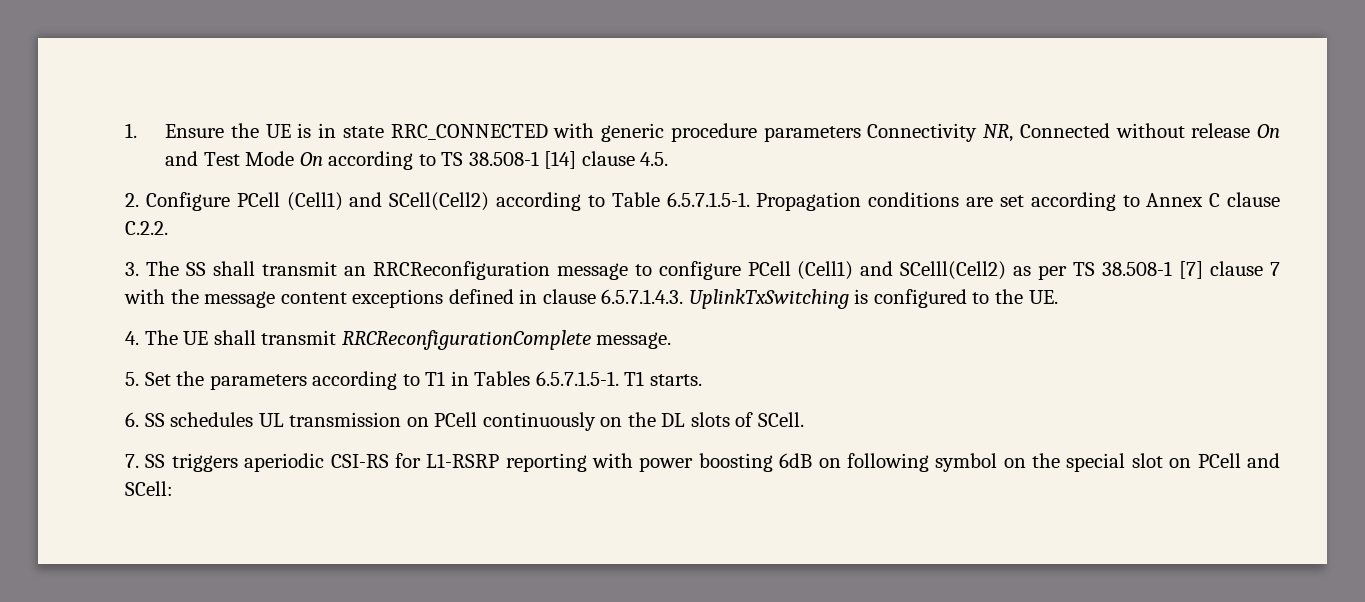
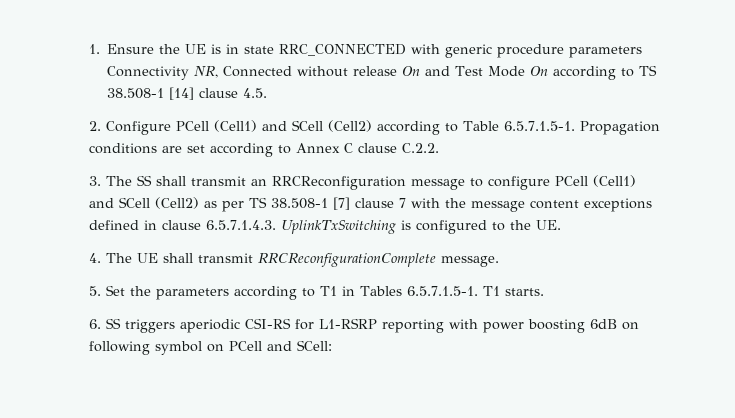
- 2. Configure PCell (Cell1) and SCell(Cell2) according to Table 6.5.7.1.5-1. Propagation conditions are set according to Annex C clause C.2.2.
+ 2. Configure PCell (Cell1) and SCell (Cell2) according to Table 6.5.7.1.5-1. Propagation conditions are set according to Annex C clause C.2.2.
- 3. The SS shall transmit an RRCReconfiguration message to configure PCell (Cell1) and SCelll(Cell2) as per TS 38.508-1 [7] clause 7 with the message content exceptions defined in clause 6.5.7.1.4.3. UplinkTxSwitching is configured to the UE.
+ 3. The SS shall transmit an RRCReconfiguration message to configure PCell (Cell1) and SCell (Cell2) as per TS 38.508-1 [7] clause 7 with the message content exceptions defined in clause 6.5.7.1.4.3. UplinkTxSwitching is configured to the UE.
- 6. SS schedules UL transmission on PCell continuously on the DL slots of SCell.
- 7. SS triggers aperiodic CSI-RS for L1-RSRP reporting with power boosting 6dB on following symbol on the special slot on PCell and SCell:
+ 6. SS triggers aperiodic CSI-RS for L1-RSRP reporting with power boosting 6dB on following symbol on PCell and SCell:

